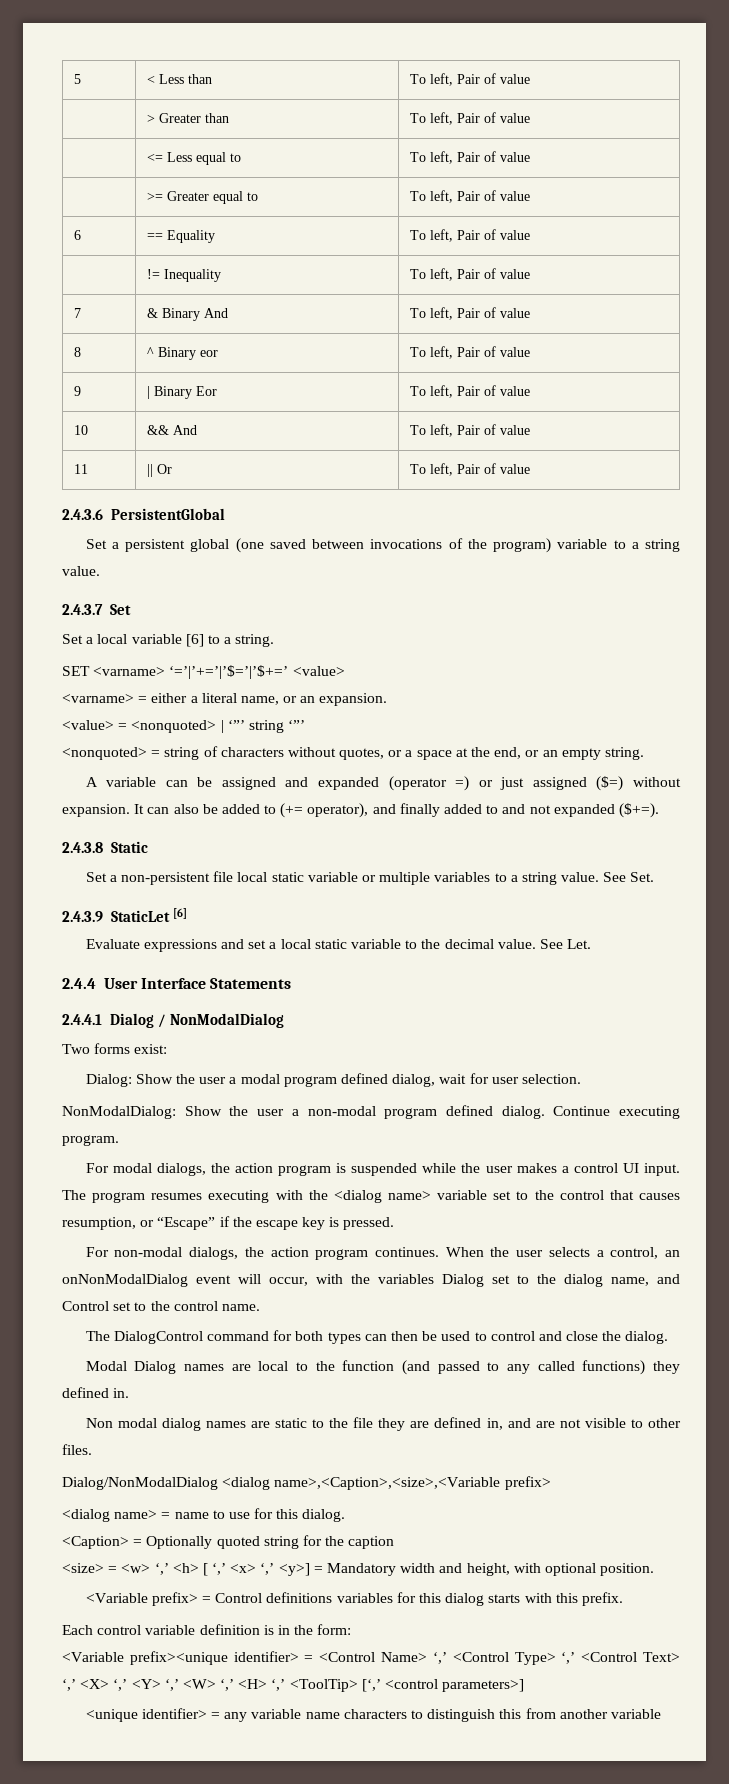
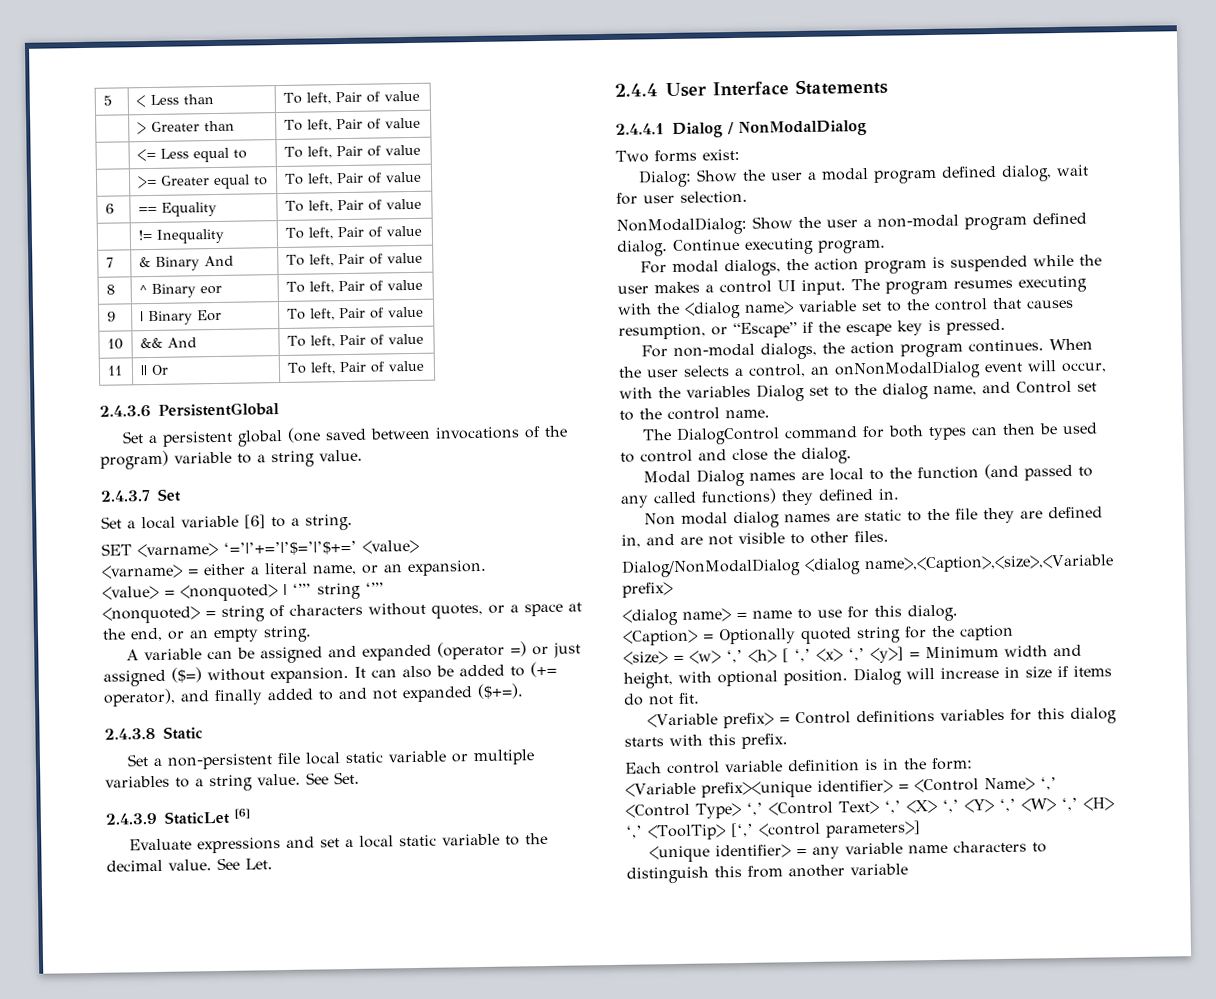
- <size> = <w> ‘,’ <h> [ ‘,’ <x> ‘,’ <y>] = Mandatory width and height, with optional position.
+ <size> = <w> ‘,’ <h> [ ‘,’ <x> ‘,’ <y>] = Minimum width and height, with optional position. Dialog will increase in size if items do not fit.

